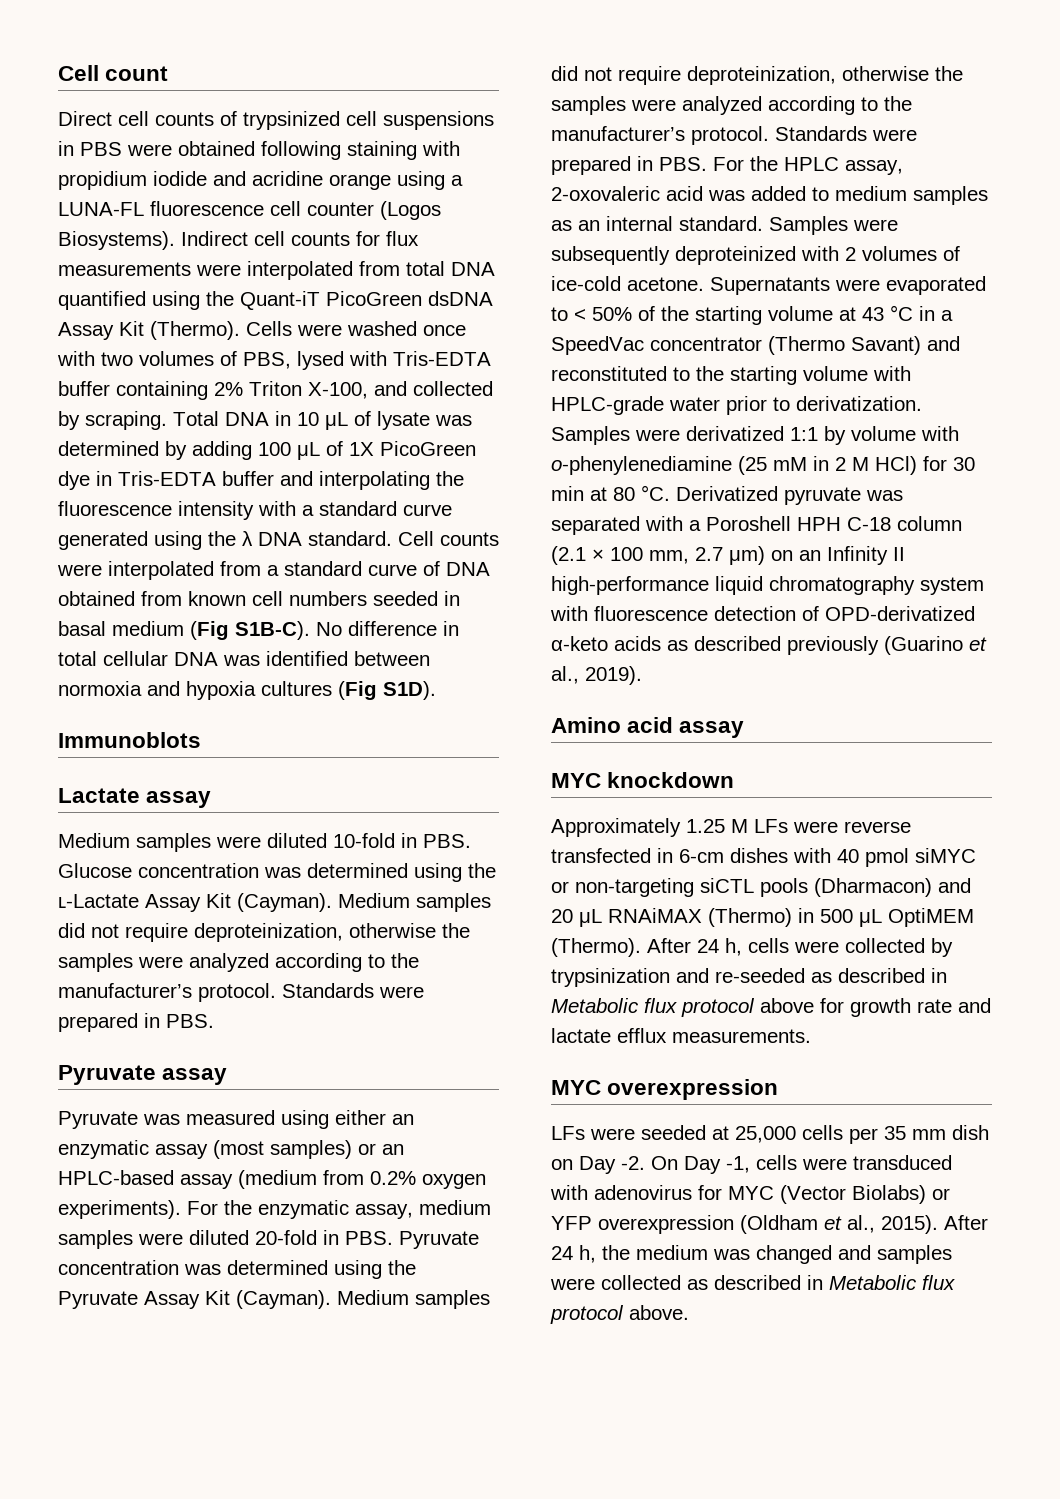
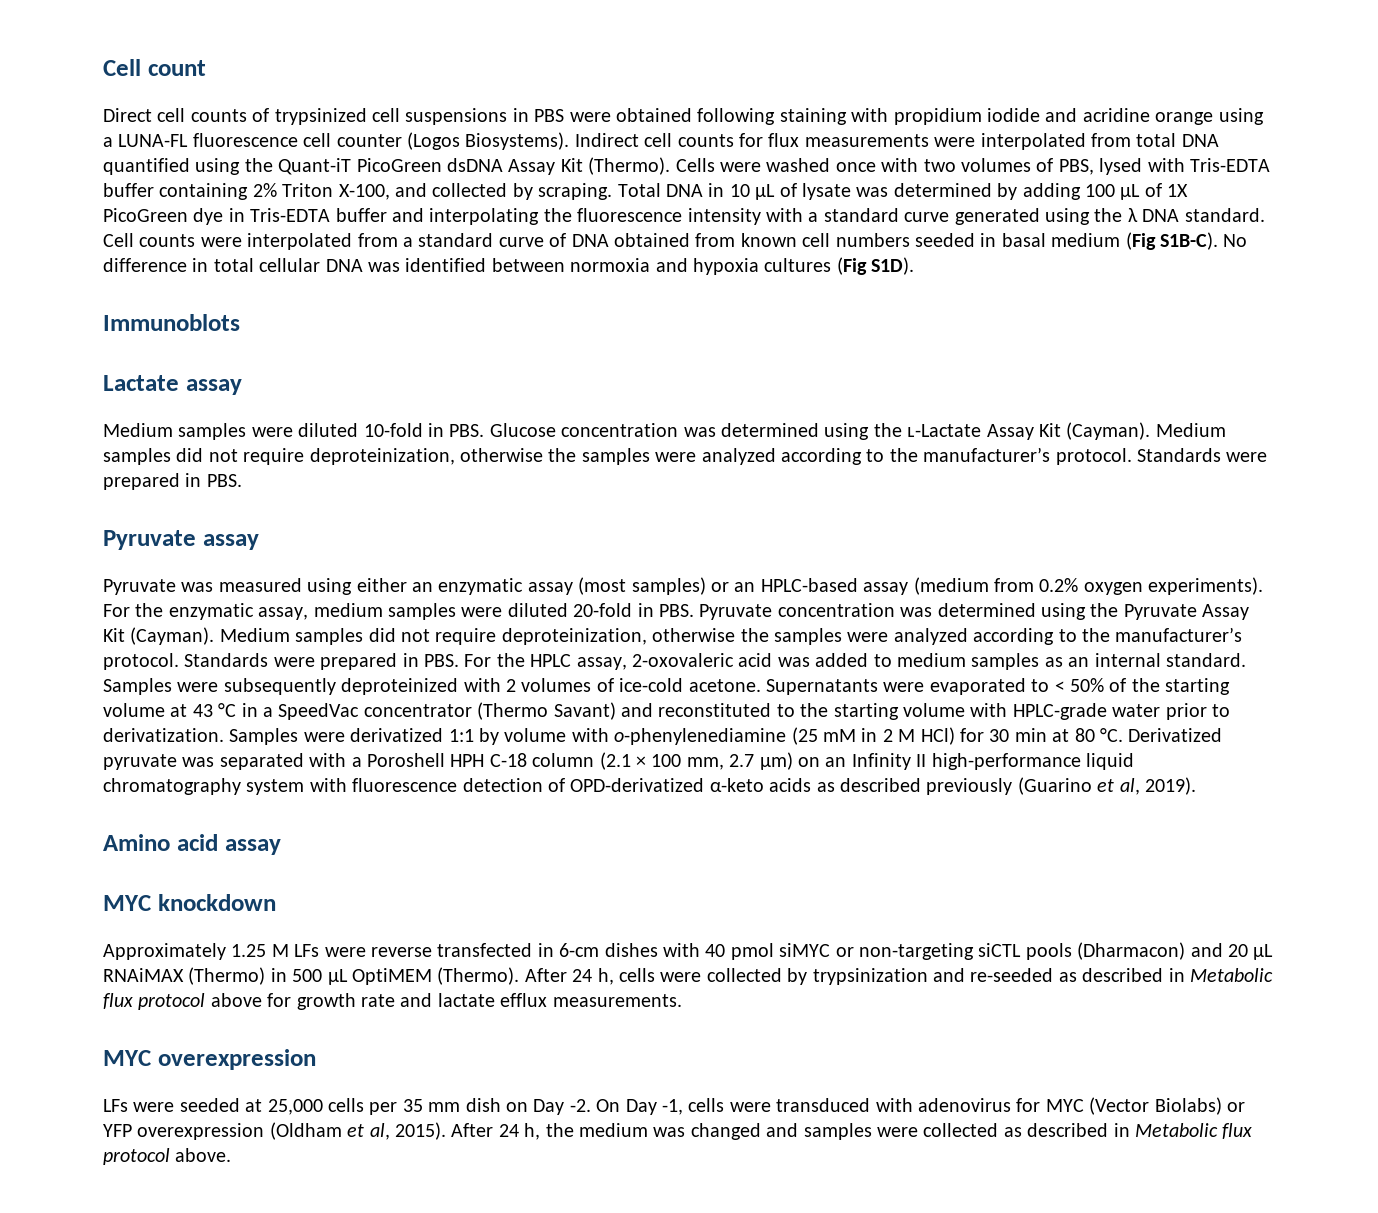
- Derivatized pyruvate was separated with a Poroshell HPH C-18 column (2.1 × 100 mm, 2.7 μm) on an Infinity II high-performance liquid chromatography system with fluorescence detection of OPD-derivatized α-keto acids as described previously (Guarino et al., 2019).
+ Derivatized pyruvate was separated with a Poroshell HPH C-18 column (2.1 × 100 mm, 2.7 μm) on an Infinity II high-performance liquid chromatography system with fluorescence detection of OPD-derivatized α-keto acids as described previously (Guarino et al, 2019).
- On Day -1, cells were transduced with adenovirus for MYC (Vector Biolabs) or YFP overexpression (Oldham et al., 2015).
+ On Day -1, cells were transduced with adenovirus for MYC (Vector Biolabs) or YFP overexpression (Oldham et al, 2015).

